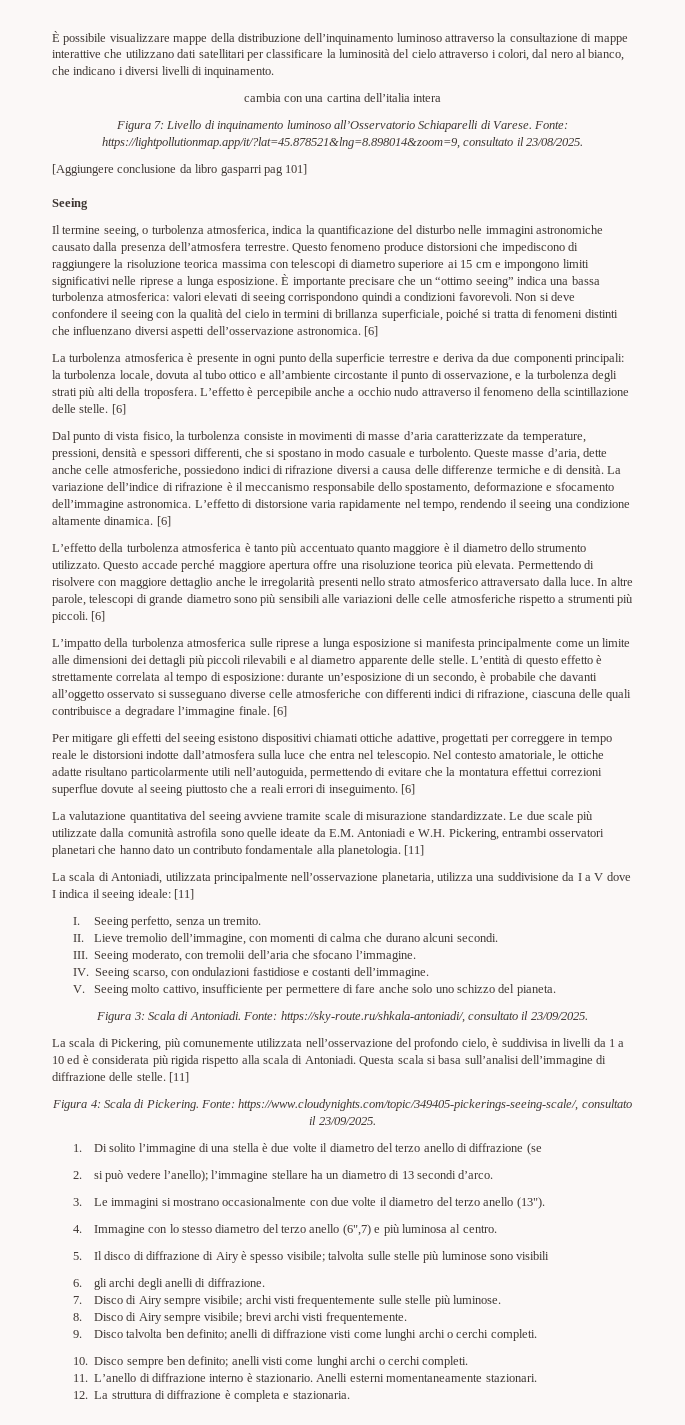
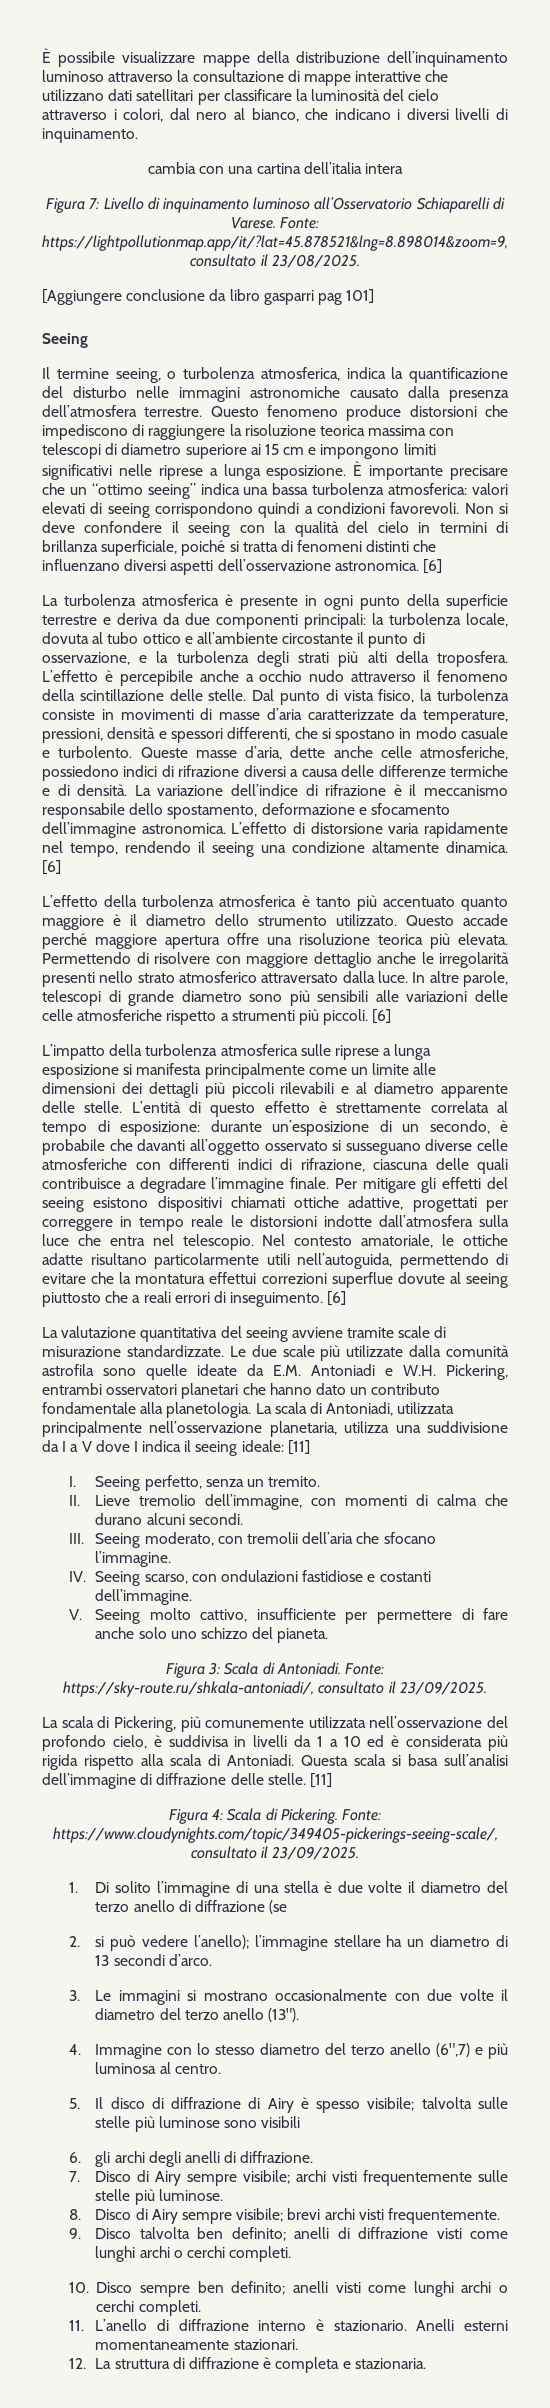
- L’effetto è percepibile anche a occhio nudo attraverso il fenomeno della scintillazione delle stelle. [6]
- Dal punto di vista fisico, la turbolenza consiste in movimenti di masse d’aria caratterizzate da temperature, pressioni, densità e spessori differenti, che si spostano in modo casuale e turbolento.
+ L’effetto è percepibile anche a occhio nudo attraverso il fenomeno della scintillazione delle stelle. Dal punto di vista fisico, la turbolenza consiste in movimenti di masse d’aria caratterizzate da temperature, pressioni, densità e spessori differenti, che si spostano in modo casuale e turbolento.
- durante un’esposizione di un secondo, è probabile che davanti all’oggetto osservato si susseguano diverse celle atmosferiche con differenti indici di rifrazione, ciascuna delle quali contribuisce a degradare l’immagine finale. [6]
- Per mitigare gli effetti del seeing esistono dispositivi chiamati ottiche adattive, progettati per correggere in tempo reale le distorsioni indotte dall’atmosfera sulla luce che entra nel telescopio.
+ durante un’esposizione di un secondo, è probabile che davanti all’oggetto osservato si susseguano diverse celle atmosferiche con differenti indici di rifrazione, ciascuna delle quali contribuisce a degradare l’immagine finale. Per mitigare gli effetti del seeing esistono dispositivi chiamati ottiche adattive, progettati per correggere in tempo reale le distorsioni indotte dall’atmosfera sulla luce che entra nel telescopio.
- Le due scale più utilizzate dalla comunità astrofila sono quelle ideate da E.M. Antoniadi e W.H. Pickering, entrambi osservatori planetari che hanno dato un contributo fondamentale alla planetologia. [11]
- La scala di Antoniadi, utilizzata principalmente nell’osservazione planetaria, utilizza una suddivisione da I a V dove I indica il seeing ideale: [11]
+ Le due scale più utilizzate dalla comunità astrofila sono quelle ideate da E.M. Antoniadi e W.H. Pickering, entrambi osservatori planetari che hanno dato un contributo fondamentale alla planetologia. La scala di Antoniadi, utilizzata principalmente nell’osservazione planetaria, utilizza una suddivisione da I a V dove I indica il seeing ideale: [11]

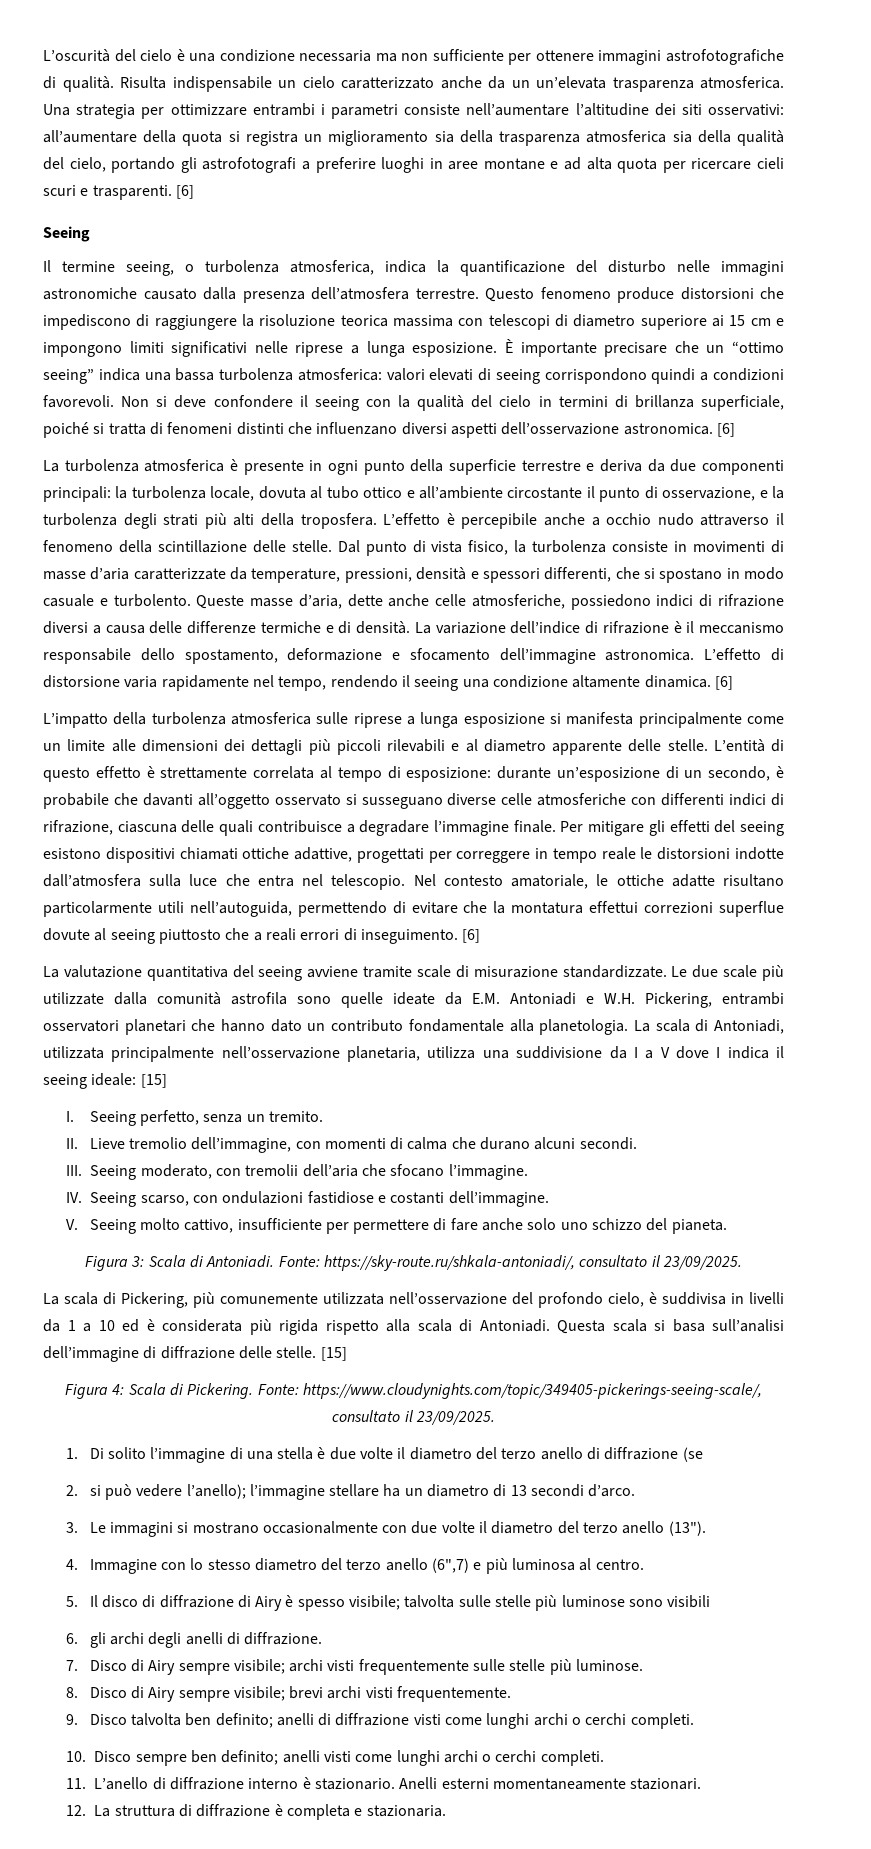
- È possibile visualizzare mappe della distribuzione dell’inquinamento luminoso attraverso la consultazione di mappe interattive che utilizzano dati satellitari per classificare la luminosità del cielo attraverso i colori, dal nero al bianco, che indicano i diversi livelli di inquinamento.
- cambia con una cartina dell’italia intera
- Figura 7: Livello di inquinamento luminoso all’Osservatorio Schiaparelli di Varese. Fonte: https://lightpollutionmap.app/it/?lat=45.878521&lng=8.898014&zoom=9, consultato il 23/08/2025.
- [Aggiungere conclusione da libro gasparri pag 101]
+ L’oscurità del cielo è una condizione necessaria ma non sufficiente per ottenere immagini astrofotografiche di qualità. Risulta indispensabile un cielo caratterizzato anche da un un’elevata trasparenza atmosferica. Una strategia per ottimizzare entrambi i parametri consiste nell’aumentare l’altitudine dei siti osservativi: all’aumentare della quota si registra un miglioramento sia della trasparenza atmosferica sia della qualità del cielo, portando gli astrofotografi a preferire luoghi in aree montane e ad alta quota per ricercare cieli scuri e trasparenti. [6]
- L’effetto della turbolenza atmosferica è tanto più accentuato quanto maggiore è il diametro dello strumento utilizzato. Questo accade perché maggiore apertura offre una risoluzione teorica più elevata. Permettendo di risolvere con maggiore dettaglio anche le irregolarità presenti nello strato atmosferico attraversato dalla luce. In altre parole, telescopi di grande diametro sono più sensibili alle variazioni delle celle atmosferiche rispetto a strumenti più piccoli. [6]
- La scala di Antoniadi, utilizzata principalmente nell’osservazione planetaria, utilizza una suddivisione da I a V dove I indica il seeing ideale: [11]
+ La scala di Antoniadi, utilizzata principalmente nell’osservazione planetaria, utilizza una suddivisione da I a V dove I indica il seeing ideale: [15]
- Questa scala si basa sull’analisi dell’immagine di diffrazione delle stelle. [11]
+ Questa scala si basa sull’analisi dell’immagine di diffrazione delle stelle. [15]

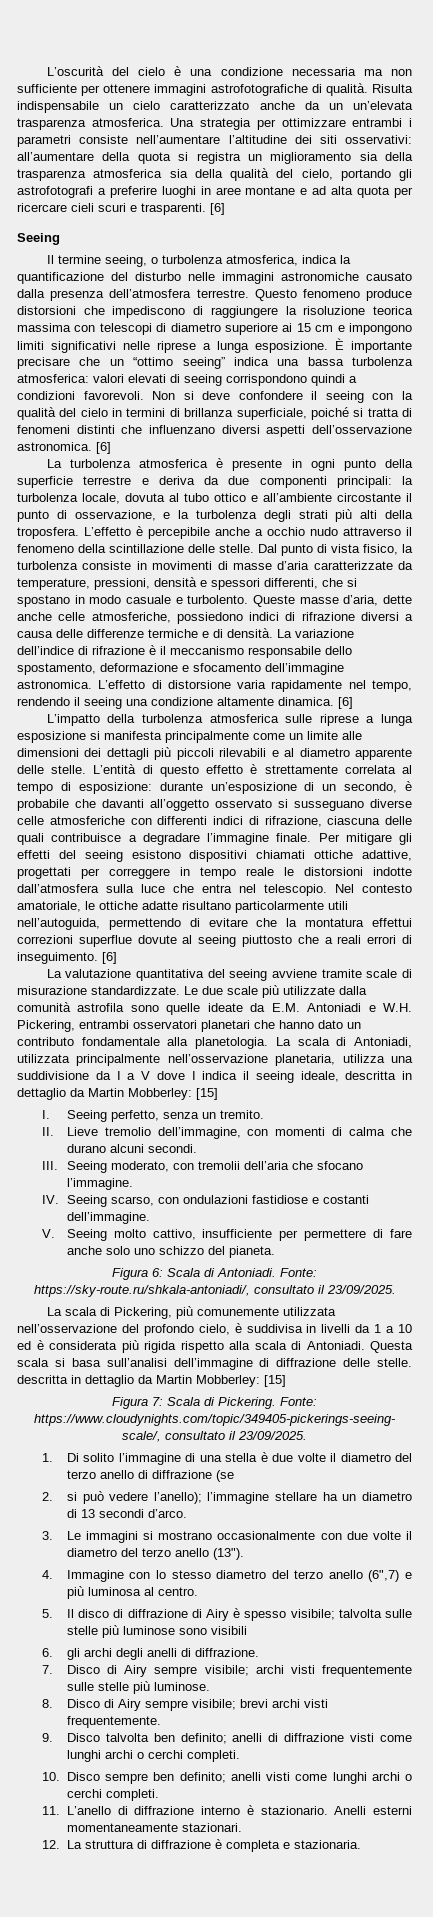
- La scala di Antoniadi, utilizzata principalmente nell’osservazione planetaria, utilizza una suddivisione da I a V dove I indica il seeing ideale: [15]
+ La scala di Antoniadi, utilizzata principalmente nell’osservazione planetaria, utilizza una suddivisione da I a V dove I indica il seeing ideale, descritta in dettaglio da Martin Mobberley: [15]
- Figura 3: Scala di Antoniadi.
+ Figura 6: Scala di Antoniadi.
- Questa scala si basa sull’analisi dell’immagine di diffrazione delle stelle. [15]
+ Questa scala si basa sull’analisi dell’immagine di diffrazione delle stelle. descritta in dettaglio da Martin Mobberley: [15]
- Figura 4: Scala di Pickering.
+ Figura 7: Scala di Pickering.

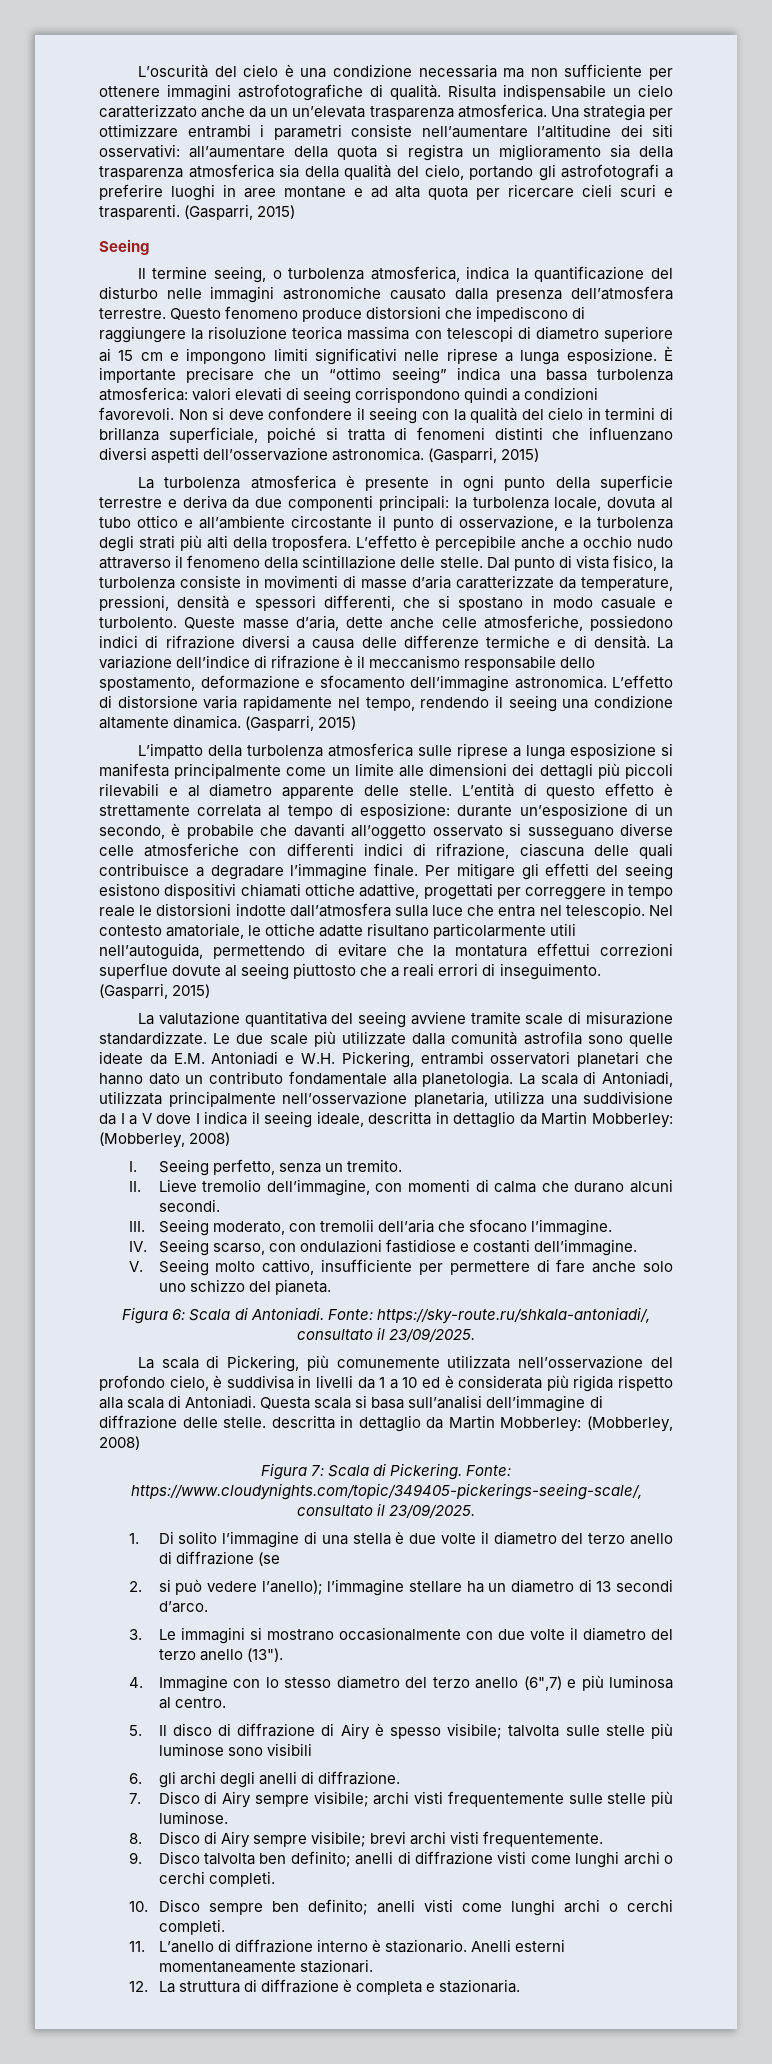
- Una strategia per ottimizzare entrambi i parametri consiste nell’aumentare l’altitudine dei siti osservativi: all’aumentare della quota si registra un miglioramento sia della trasparenza atmosferica sia della qualità del cielo, portando gli astrofotografi a preferire luoghi in aree montane e ad alta quota per ricercare cieli scuri e trasparenti. [6]
+ Una strategia per ottimizzare entrambi i parametri consiste nell’aumentare l’altitudine dei siti osservativi: all’aumentare della quota si registra un miglioramento sia della trasparenza atmosferica sia della qualità del cielo, portando gli astrofotografi a preferire luoghi in aree montane e ad alta quota per ricercare cieli scuri e trasparenti. (Gasparri, 2015)
- Non si deve confondere il seeing con la qualità del cielo in termini di brillanza superficiale, poiché si tratta di fenomeni distinti che influenzano diversi aspetti dell’osservazione astronomica. [6]
+ Non si deve confondere il seeing con la qualità del cielo in termini di brillanza superficiale, poiché si tratta di fenomeni distinti che influenzano diversi aspetti dell’osservazione astronomica. (Gasparri, 2015)
- L’effetto di distorsione varia rapidamente nel tempo, rendendo il seeing una condizione altamente dinamica. [6]
+ L’effetto di distorsione varia rapidamente nel tempo, rendendo il seeing una condizione altamente dinamica. (Gasparri, 2015)
- Nel contesto amatoriale, le ottiche adatte risultano particolarmente utili nell’autoguida, permettendo di evitare che la montatura effettui correzioni superflue dovute al seeing piuttosto che a reali errori di inseguimento. [6]
+ Nel contesto amatoriale, le ottiche adatte risultano particolarmente utili nell’autoguida, permettendo di evitare che la montatura effettui correzioni superflue dovute al seeing piuttosto che a reali errori di inseguimento. (Gasparri, 2015)
- La scala di Antoniadi, utilizzata principalmente nell’osservazione planetaria, utilizza una suddivisione da I a V dove I indica il seeing ideale, descritta in dettaglio da Martin Mobberley: [15]
+ La scala di Antoniadi, utilizzata principalmente nell’osservazione planetaria, utilizza una suddivisione da I a V dove I indica il seeing ideale, descritta in dettaglio da Martin Mobberley: (Mobberley, 2008)
- Questa scala si basa sull’analisi dell’immagine di diffrazione delle stelle. descritta in dettaglio da Martin Mobberley: [15]
+ Questa scala si basa sull’analisi dell’immagine di diffrazione delle stelle. descritta in dettaglio da Martin Mobberley: (Mobberley, 2008)

